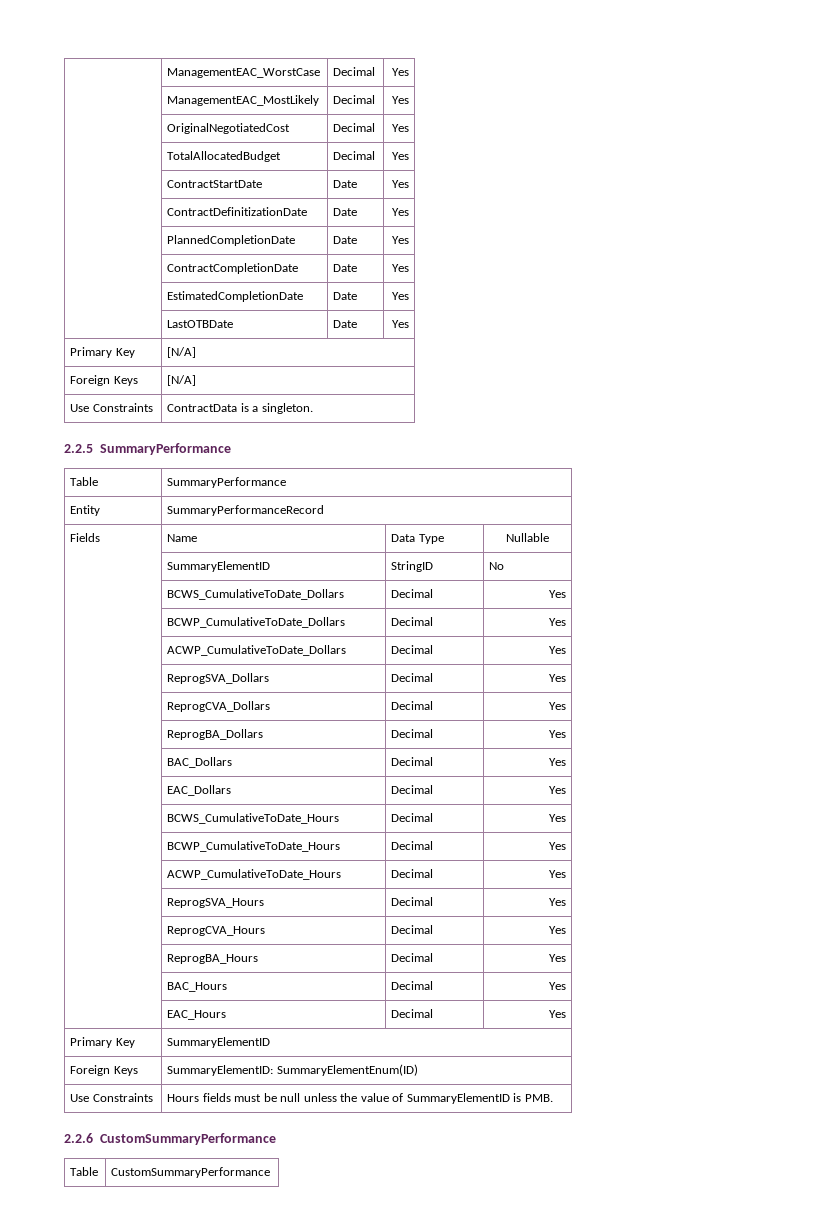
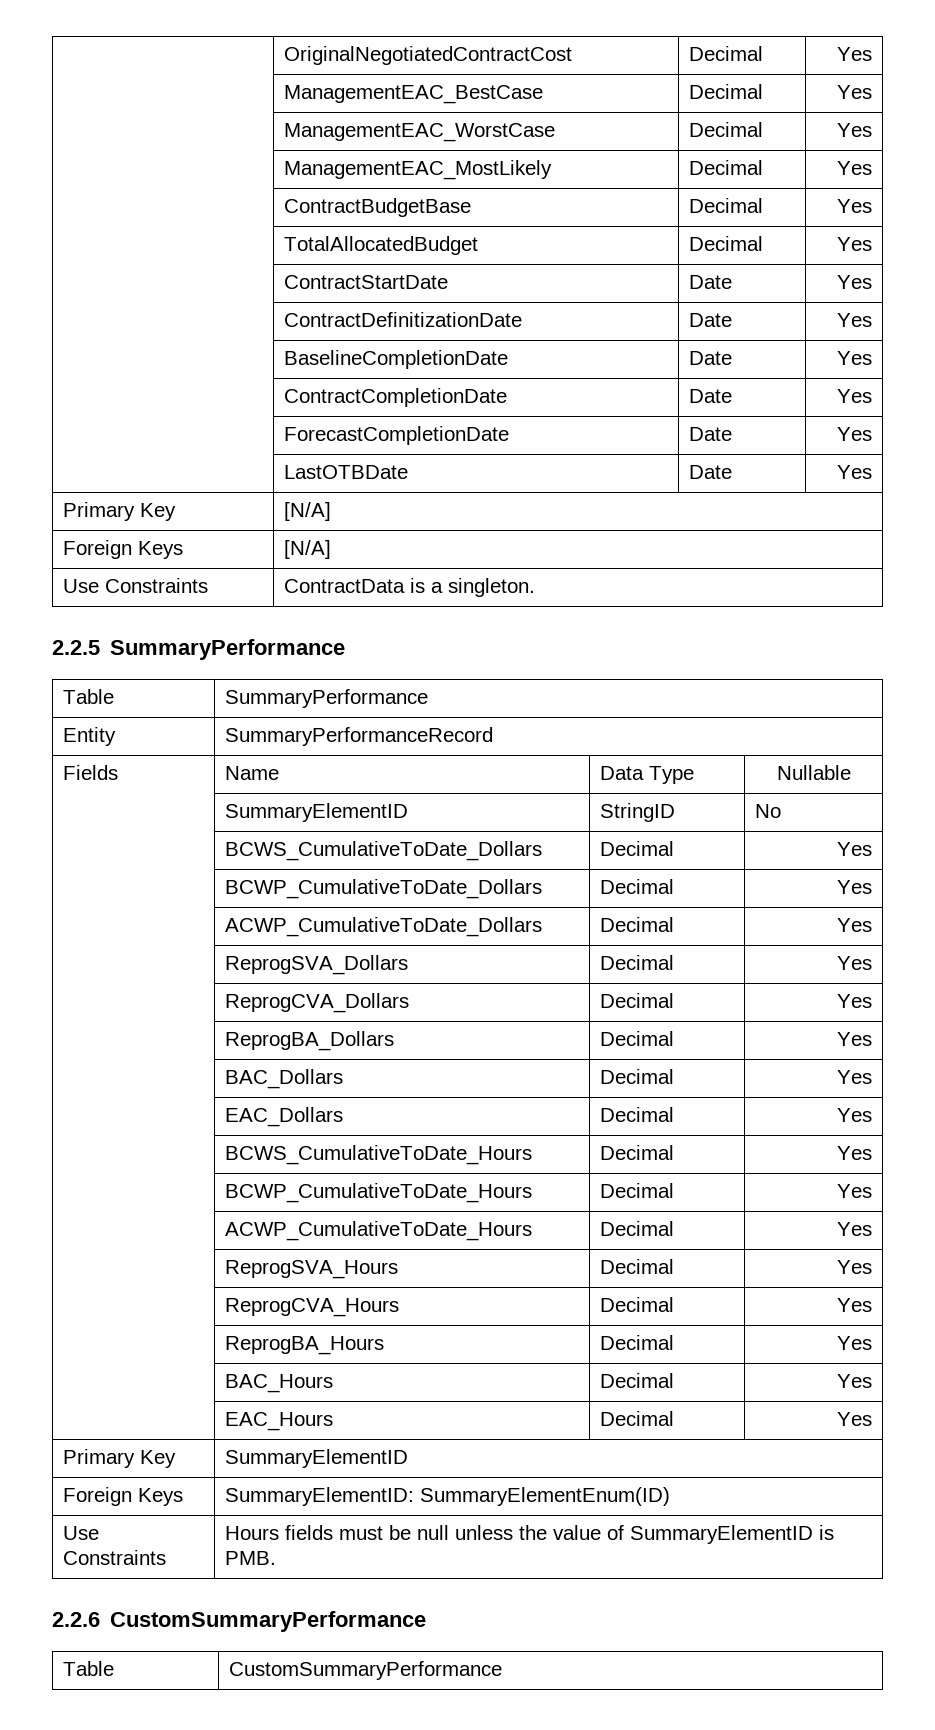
+ | OriginalNegotiatedContractCost | Decimal | Yes
+ | ManagementEAC_BestCase | Decimal | Yes
- | OriginalNegotiatedCost | Decimal | Yes
+ | ContractBudgetBase | Decimal | Yes
- | PlannedCompletionDate | Date | Yes
+ | BaselineCompletionDate | Date | Yes
- | EstimatedCompletionDate | Date | Yes
+ | ForecastCompletionDate | Date | Yes

